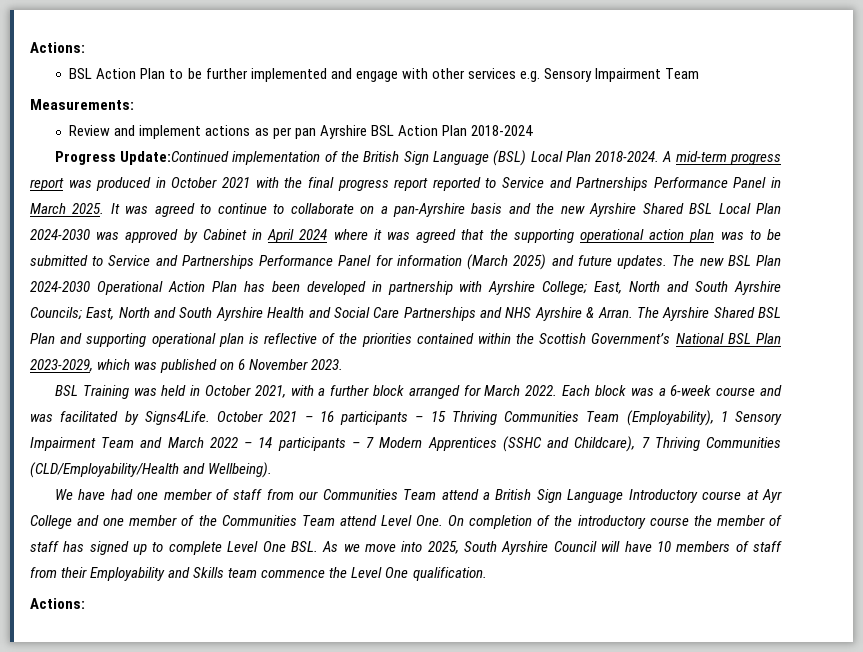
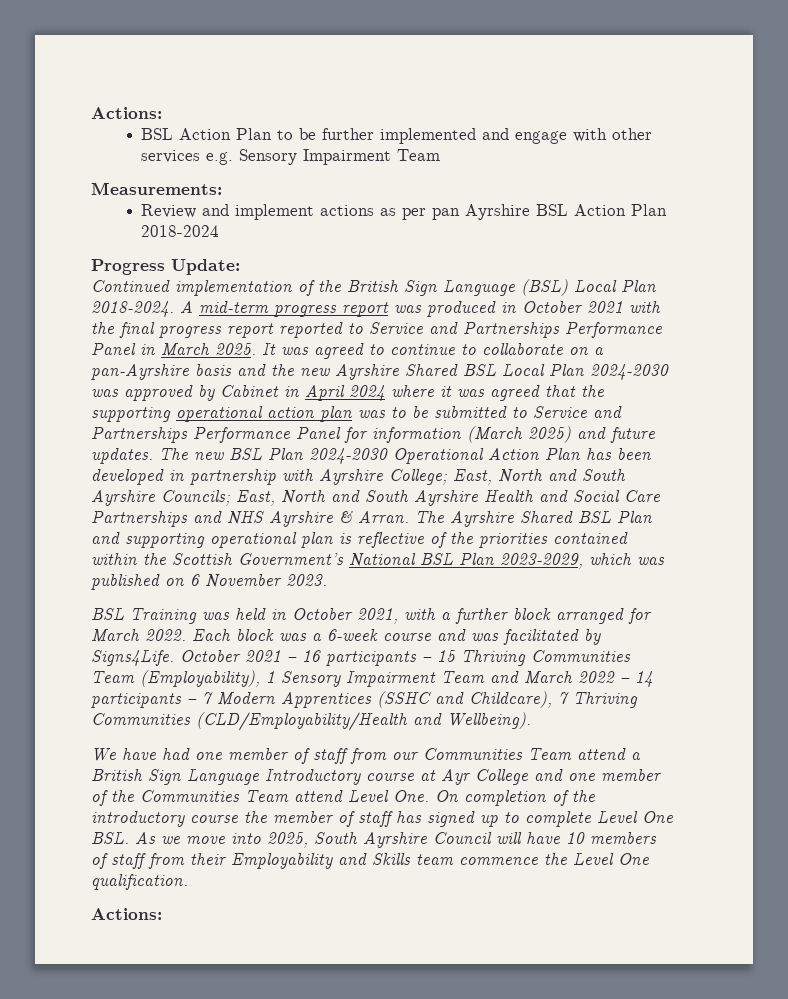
- Progress Update:Continued implementation of the British Sign Language (BSL) Local Plan 2018-2024.
+ Progress Update:
+ Continued implementation of the British Sign Language (BSL) Local Plan 2018-2024.

